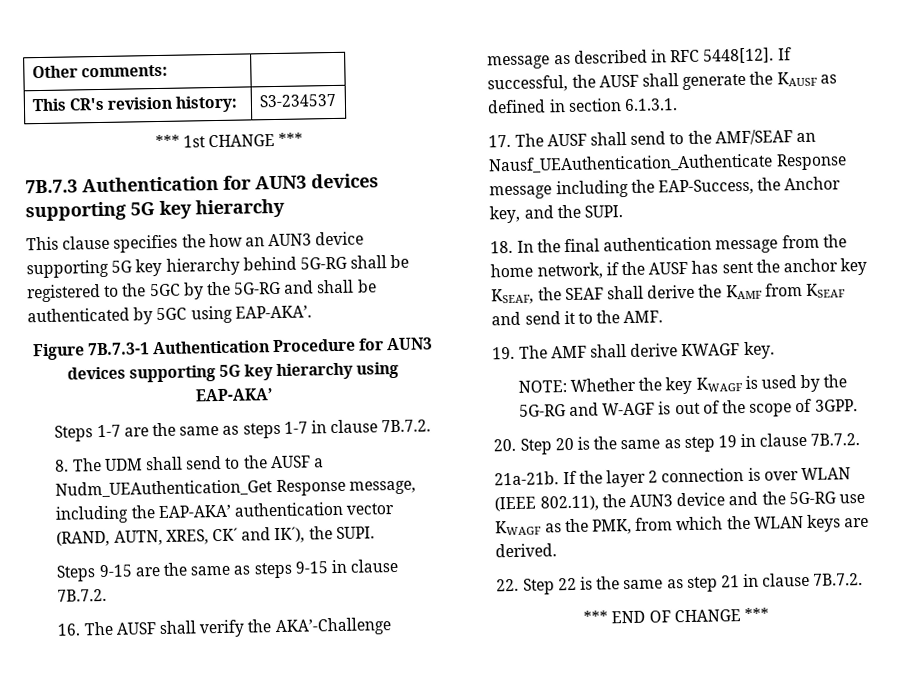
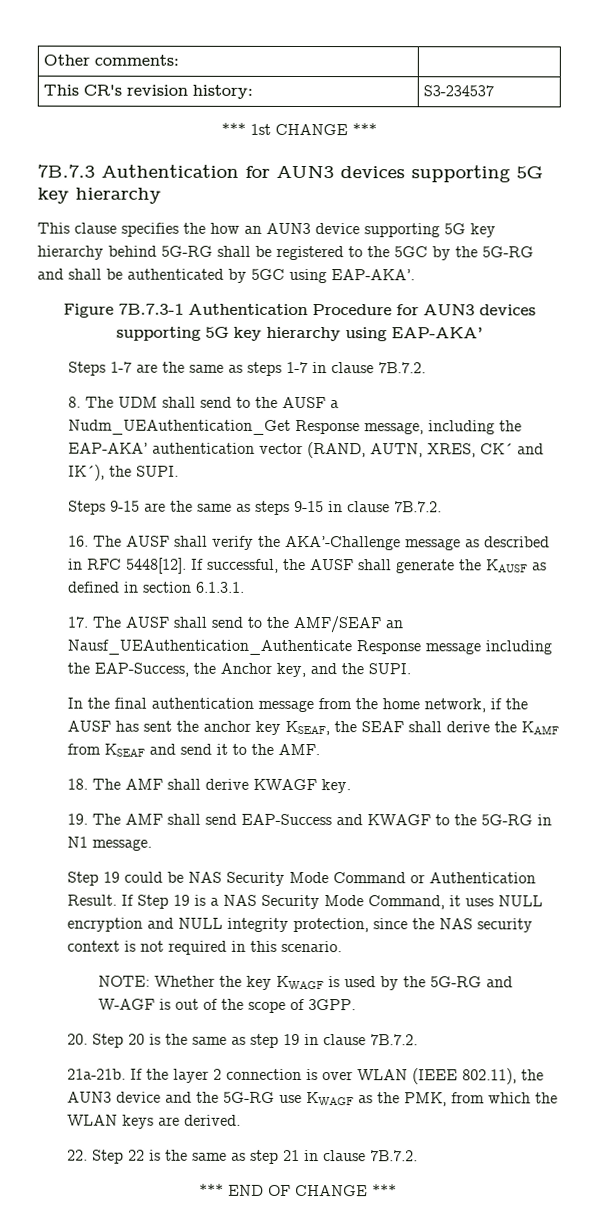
- 18. In the final authentication message from the home network, if the AUSF has sent the anchor key KSEAF, the SEAF shall derive the KAMF from KSEAF and send it to the AMF.
+ In the final authentication message from the home network, if the AUSF has sent the anchor key KSEAF, the SEAF shall derive the KAMF from KSEAF and send it to the AMF.
- 19. The AMF shall derive KWAGF key.
+ 18. The AMF shall derive KWAGF key.
+ 19. The AMF shall send EAP-Success and KWAGF to the 5G-RG in N1 message.
+ Step 19 could be NAS Security Mode Command or Authentication Result. If Step 19 is a NAS Security Mode Command, it uses NULL encryption and NULL integrity protection, since the NAS security context is not required in this scenario.

